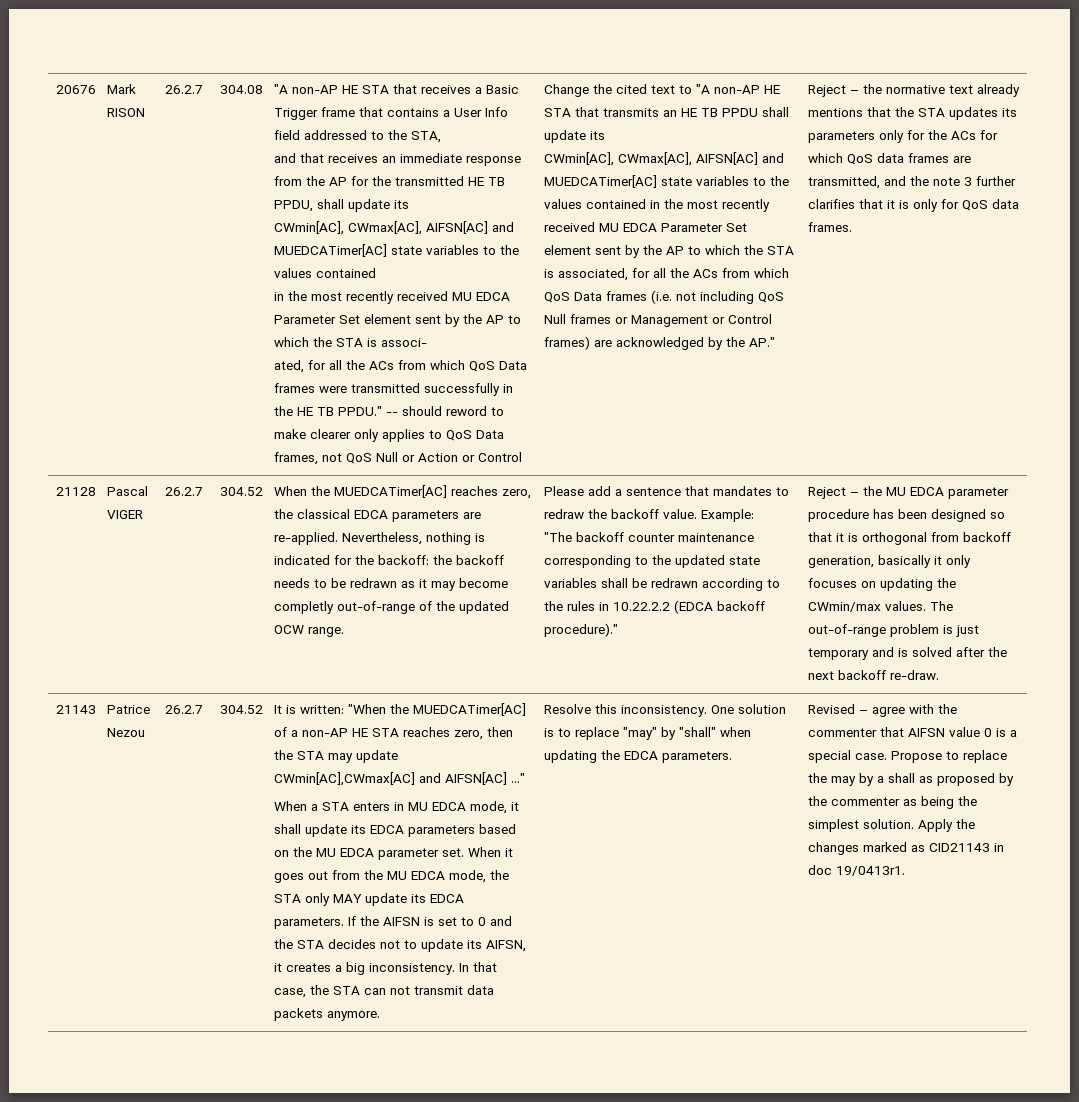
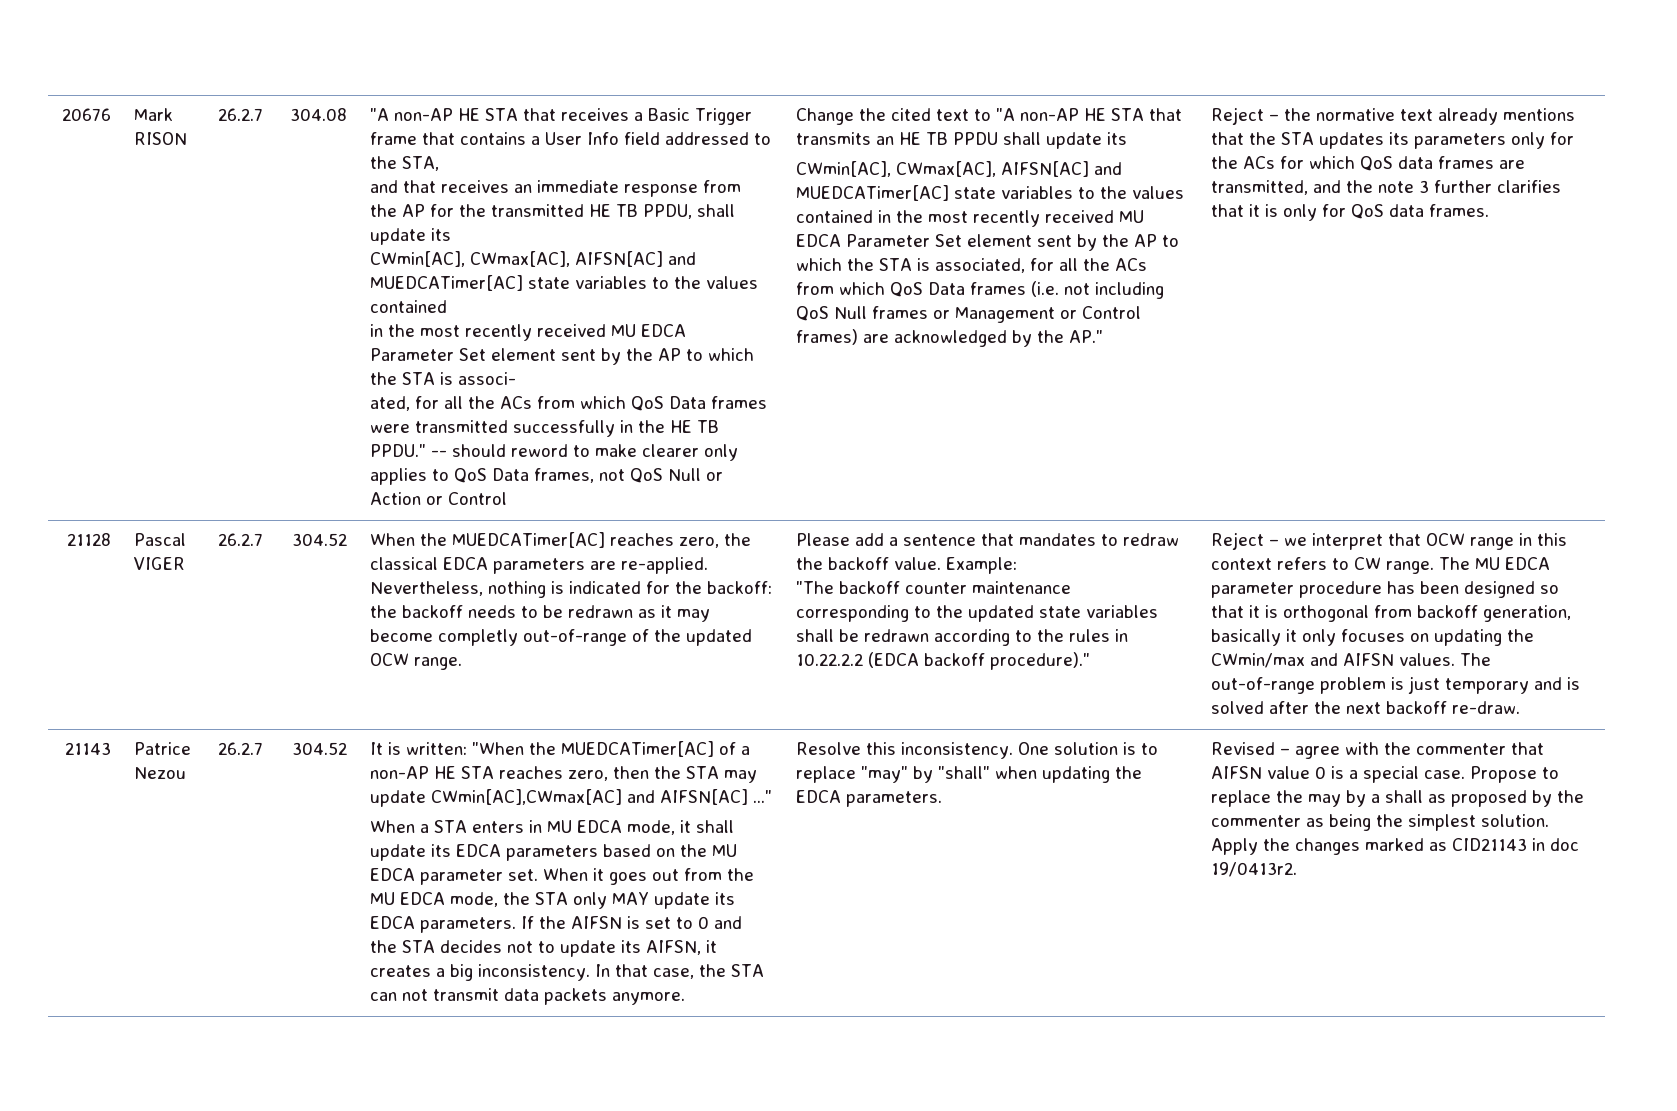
- Reject – the MU EDCA parameter procedure has been designed so that it is orthogonal from backoff generation, basically it only focuses on updating the CWmin/max values.
+ Reject – we interpret that OCW range in this context refers to CW range. The MU EDCA parameter procedure has been designed so that it is orthogonal from backoff generation, basically it only focuses on updating the CWmin/max and AIFSN values.
- Apply the changes marked as CID21143 in doc 19/0413r1.
+ Apply the changes marked as CID21143 in doc 19/0413r2.

